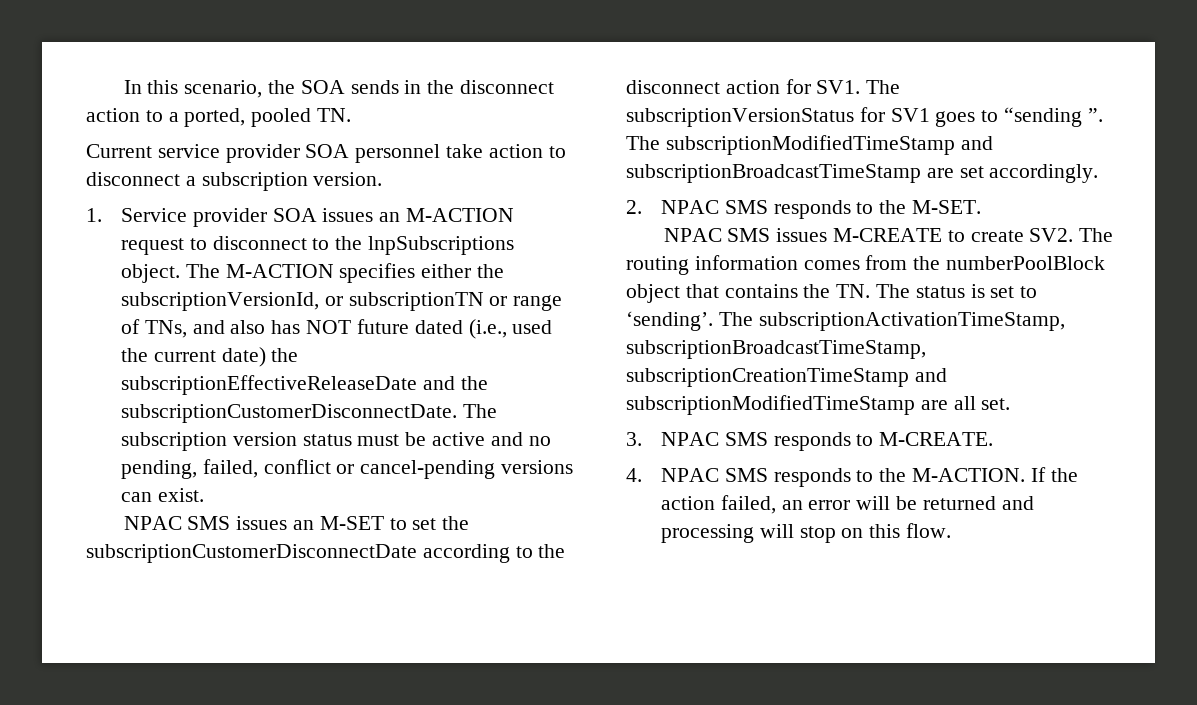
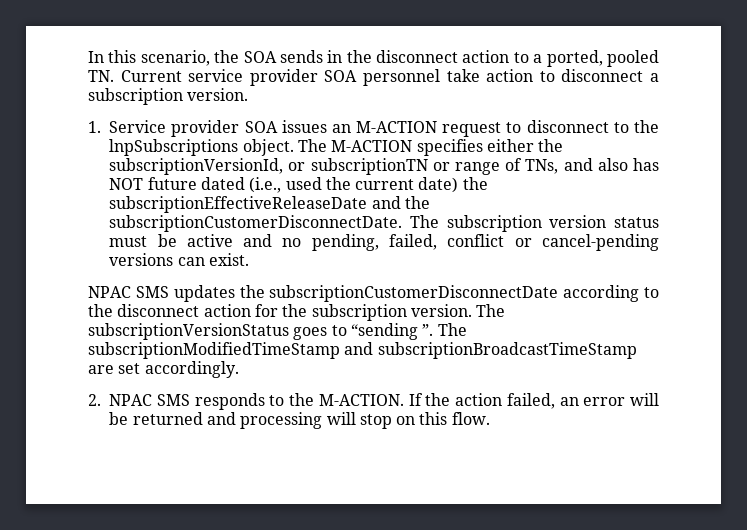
- In this scenario, the SOA sends in the disconnect action to a ported, pooled TN.
- Current service provider SOA personnel take action to disconnect a subscription version.
+ In this scenario, the SOA sends in the disconnect action to a ported, pooled TN. Current service provider SOA personnel take action to disconnect a subscription version.
- NPAC SMS issues an M-SET to set the subscriptionCustomerDisconnectDate according to the disconnect action for SV1. The subscriptionVersionStatus for SV1 goes to “sending ”.
+ NPAC SMS updates the subscriptionCustomerDisconnectDate according to the disconnect action for the subscription version. The subscriptionVersionStatus goes to “sending ”.
- 2. NPAC SMS responds to the M-SET.
- NPAC SMS issues M-CREATE to create SV2. The routing information comes from the numberPoolBlock object that contains the TN. The status is set to ‘sending’. The subscriptionActivationTimeStamp, subscriptionBroadcastTimeStamp, subscriptionCreationTimeStamp and subscriptionModifiedTimeStamp are all set.
- 3. NPAC SMS responds to M-CREATE.
- 4. NPAC SMS responds to the M-ACTION.
+ 2. NPAC SMS responds to the M-ACTION.

